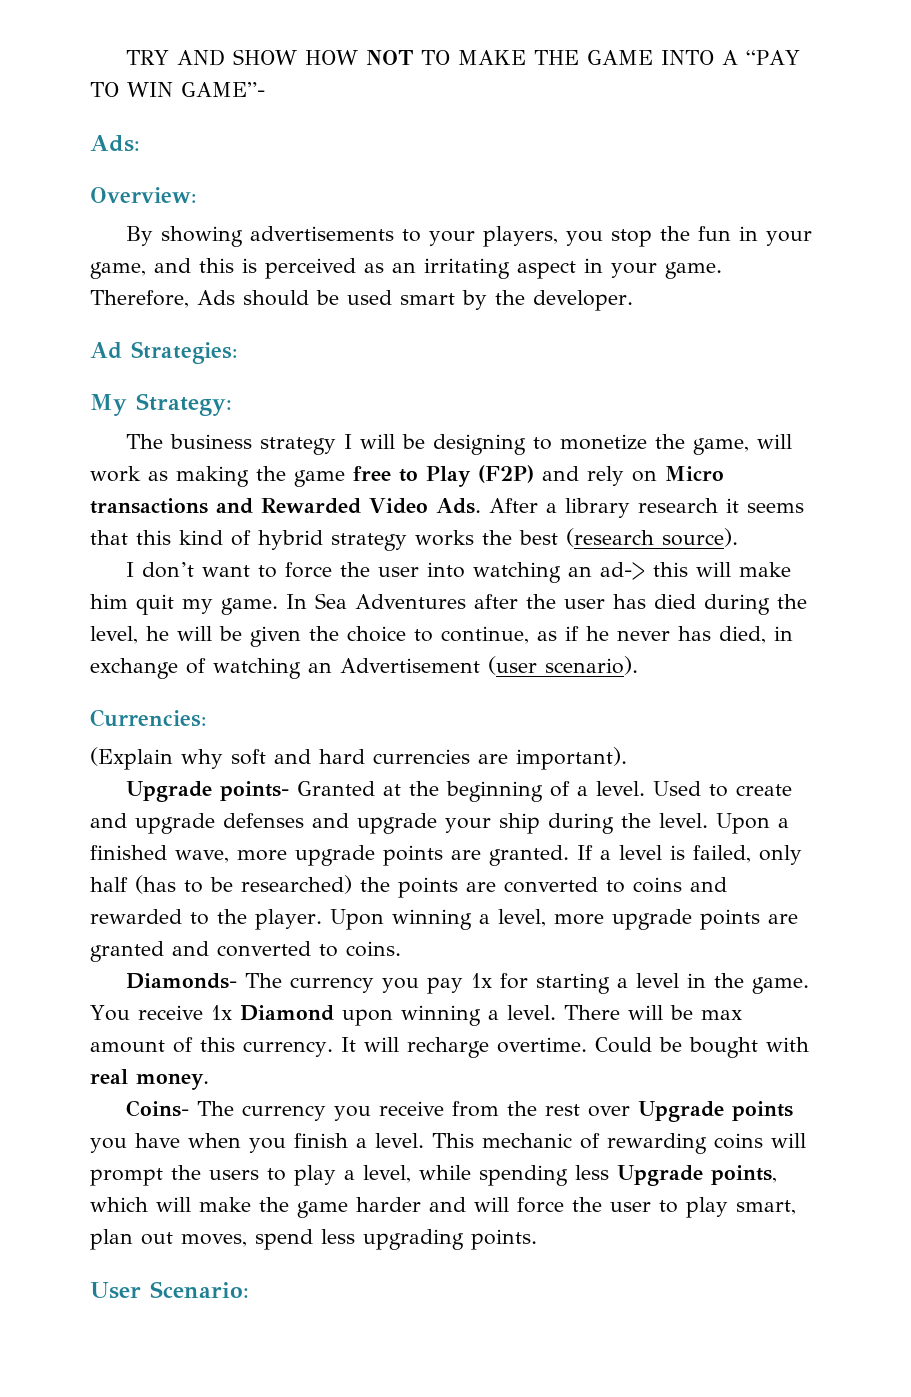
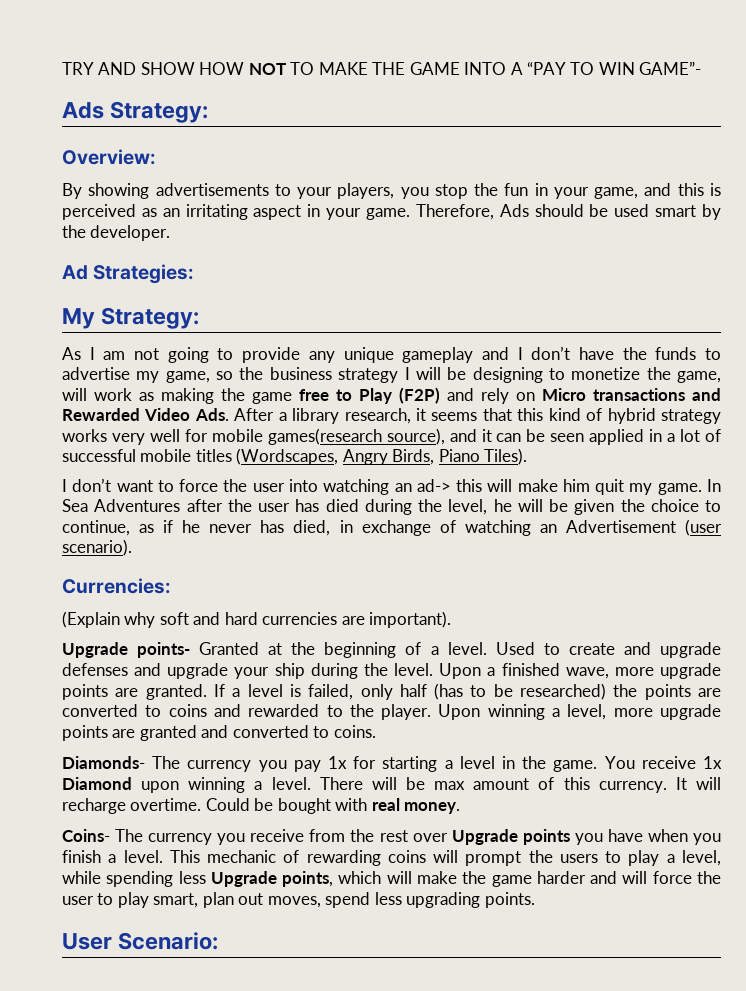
- Ads:
+ Ads Strategy:
- The business strategy I will be designing to monetize the game, will work as making the game free to Play (F2P) and rely on Micro transactions and Rewarded Video Ads. After a library research it seems that this kind of hybrid strategy works the best (research source).
+ As I am not going to provide any unique gameplay and I don’t have the funds to advertise my game, so the business strategy I will be designing to monetize the game, will work as making the game free to Play (F2P) and rely on Micro transactions and Rewarded Video Ads. After a library research, it seems that this kind of hybrid strategy works very well for mobile games(research source), and it can be seen applied in a lot of successful mobile titles (Wordscapes, Angry Birds, Piano Tiles).

